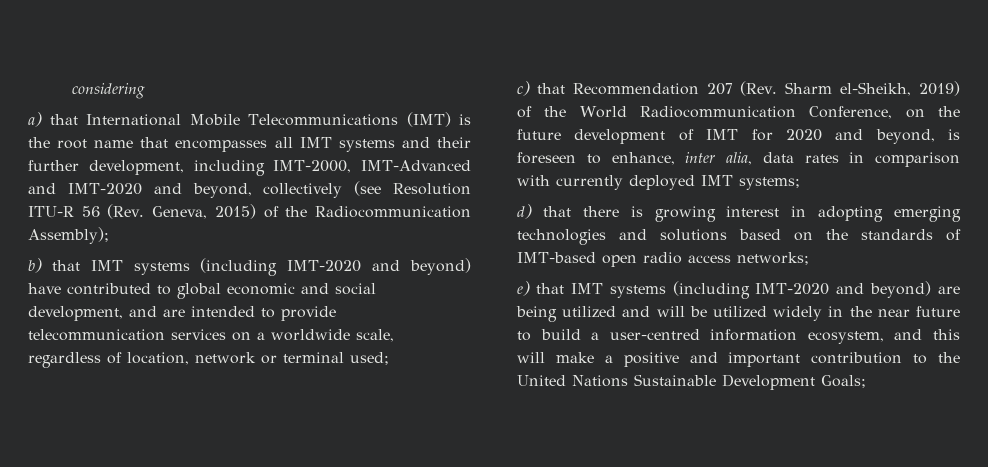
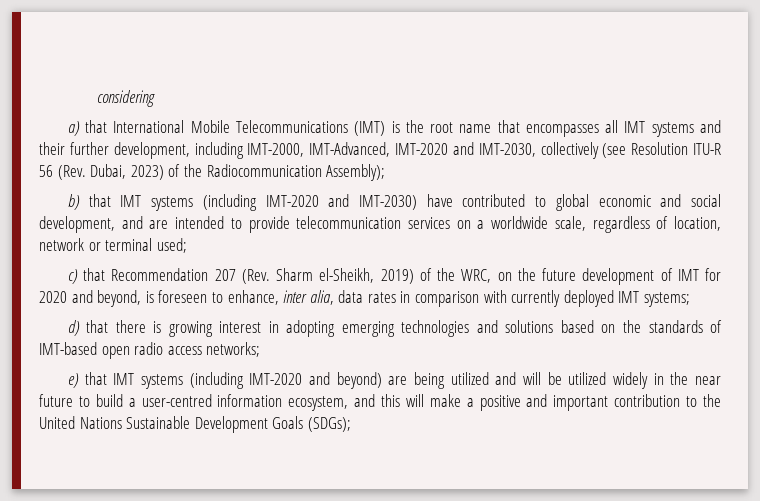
- a) that International Mobile Telecommunications (IMT) is the root name that encompasses all IMT systems and their further development, including IMT-2000, IMT-Advanced and IMT-2020 and beyond, collectively (see Resolution ITU-R 56 (Rev. Geneva, 2015) of the Radiocommunication Assembly);
+ a) that International Mobile Telecommunications (IMT) is the root name that encompasses all IMT systems and their further development, including IMT-2000, IMT-Advanced, IMT-2020 and IMT-2030, collectively (see Resolution ITU-R 56 (Rev. Dubai, 2023) of the Radiocommunication Assembly);
- b) that IMT systems (including IMT-2020 and beyond) have contributed to global economic and social development, and are intended to provide telecommunication services on a worldwide scale, regardless of location, network or terminal used;
+ b) that IMT systems (including IMT-2020 and IMT-2030) have contributed to global economic and social development, and are intended to provide telecommunication services on a worldwide scale, regardless of location, network or terminal used;
- c) that Recommendation 207 (Rev. Sharm el-Sheikh, 2019) of the World Radiocommunication Conference, on the future development of IMT for 2020 and beyond, is foreseen to enhance, inter alia, data rates in comparison with currently deployed IMT systems;
+ c) that Recommendation 207 (Rev. Sharm el-Sheikh, 2019) of the WRC, on the future development of IMT for 2020 and beyond, is foreseen to enhance, inter alia, data rates in comparison with currently deployed IMT systems;
- e) that IMT systems (including IMT-2020 and beyond) are being utilized and will be utilized widely in the near future to build a user-centred information ecosystem, and this will make a positive and important contribution to the United Nations Sustainable Development Goals;
+ e) that IMT systems (including IMT-2020 and beyond) are being utilized and will be utilized widely in the near future to build a user-centred information ecosystem, and this will make a positive and important contribution to the United Nations Sustainable Development Goals (SDGs);

